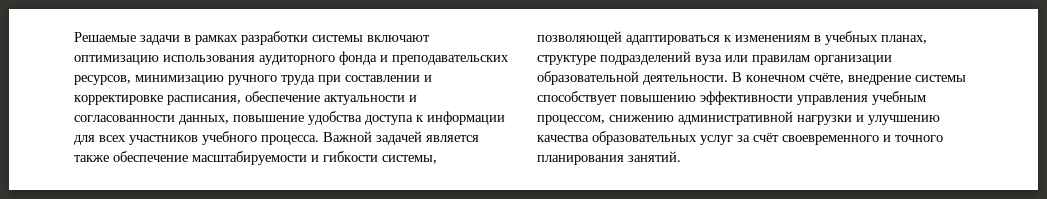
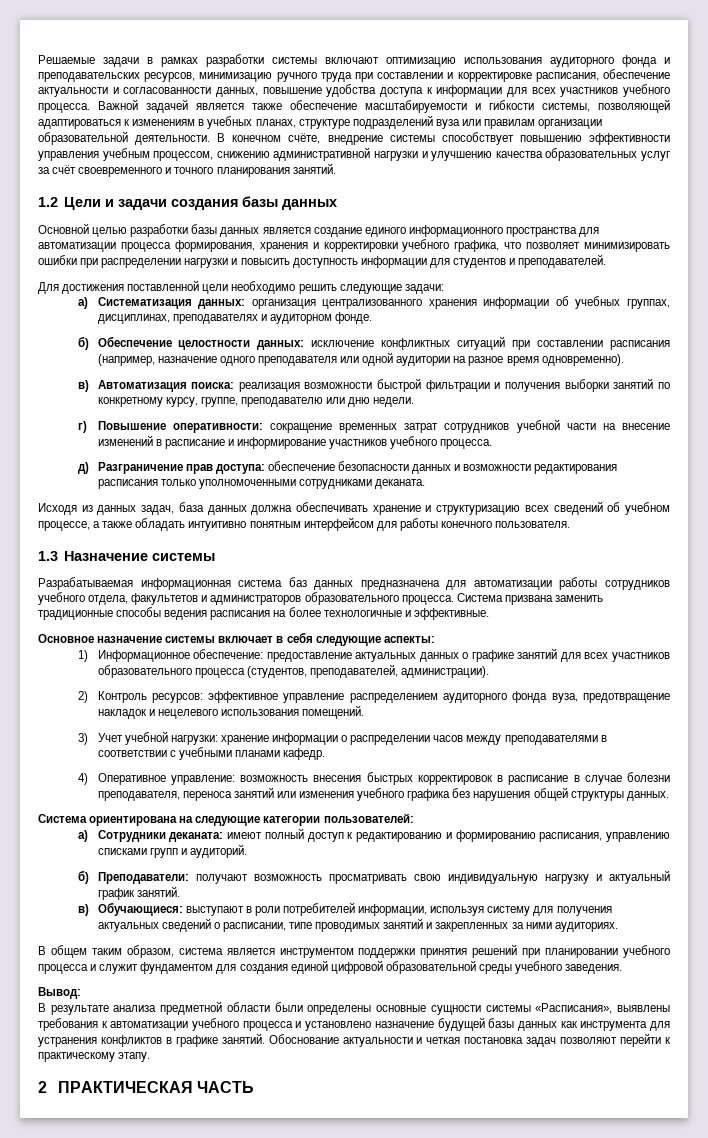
+ 1.2 Цели и задачи создания базы данных
+ Основной целью разработки базы данных является создание единого информационного пространства для автоматизации процесса формирования, хранения и корректировки учебного графика, что позволяет минимизировать ошибки при распределении нагрузки и повысить доступность информации для студентов и преподавателей.
+ Для достижения поставленной цели необходимо решить следующие задачи:
+ а) Систематизация данных: организация централизованного хранения информации об учебных группах, дисциплинах, преподавателях и аудиторном фонде.
+ б) Обеспечение целостности данных: исключение конфликтных ситуаций при составлении расписания (например, назначение одного преподавателя или одной аудитории на разное время одновременно).
+ в) Автоматизация поиска: реализация возможности быстрой фильтрации и получения выборки занятий по конкретному курсу, группе, преподавателю или дню недели.
+ г) Повышение оперативности: сокращение временных затрат сотрудников учебной части на внесение изменений в расписание и информирование участников учебного процесса.
+ д) Разграничение прав доступа: обеспечение безопасности данных и возможности редактирования расписания только уполномоченными сотрудниками деканата.
+ Исходя из данных задач, база данных должна обеспечивать хранение и структуризацию всех сведений об учебном процессе, а также обладать интуитивно понятным интерфейсом для работы конечного пользователя.
+ 1.3 Назначение системы
+ Разрабатываемая информационная система баз данных предназначена для автоматизации работы сотрудников учебного отдела, факультетов и администраторов образовательного процесса. Система призвана заменить традиционные способы ведения расписания на более технологичные и эффективные.
+ Основное назначение системы включает в себя следующие аспекты:
+ 1) Информационное обеспечение: предоставление актуальных данных о графике занятий для всех участников образовательного процесса (студентов, преподавателей, администрации).
+ 2) Контроль ресурсов: эффективное управление распределением аудиторного фонда вуза, предотвращение накладок и нецелевого использования помещений.
+ 3) Учет учебной нагрузки: хранение информации о распределении часов между преподавателями в соответствии с учебными планами кафедр.
+ 4) Оперативное управление: возможность внесения быстрых корректировок в расписание в случае болезни преподавателя, переноса занятий или изменения учебного графика без нарушения общей структуры данных.
+ Система ориентирована на следующие категории пользователей:
+ а) Сотрудники деканата: имеют полный доступ к редактированию и формированию расписания, управлению списками групп и аудиторий.
+ б) Преподаватели: получают возможность просматривать свою индивидуальную нагрузку и актуальный график занятий.
+ в) Обучающиеся: выступают в роли потребителей информации, используя систему для получения актуальных сведений о расписании, типе проводимых занятий и закрепленных за ними аудиториях.
+ В общем таким образом, система является инструментом поддержки принятия решений при планировании учебного процесса и служит фундаментом для создания единой цифровой образовательной среды учебного заведения.
+ Вывод:
+ В результате анализа предметной области были определены основные сущности системы «Расписания», выявлены требования к автоматизации учебного процесса и установлено назначение будущей базы данных как инструмента для устранения конфликтов в графике занятий. Обоснование актуальности и четкая постановка задач позволяют перейти к практическому этапу.
+ 2 ПРАКТИЧЕСКАЯ ЧАСТЬ

